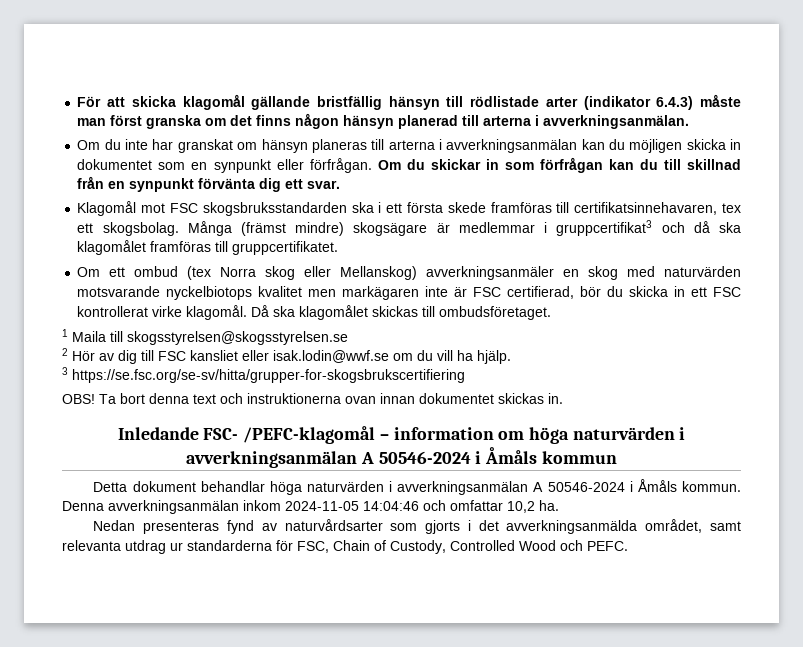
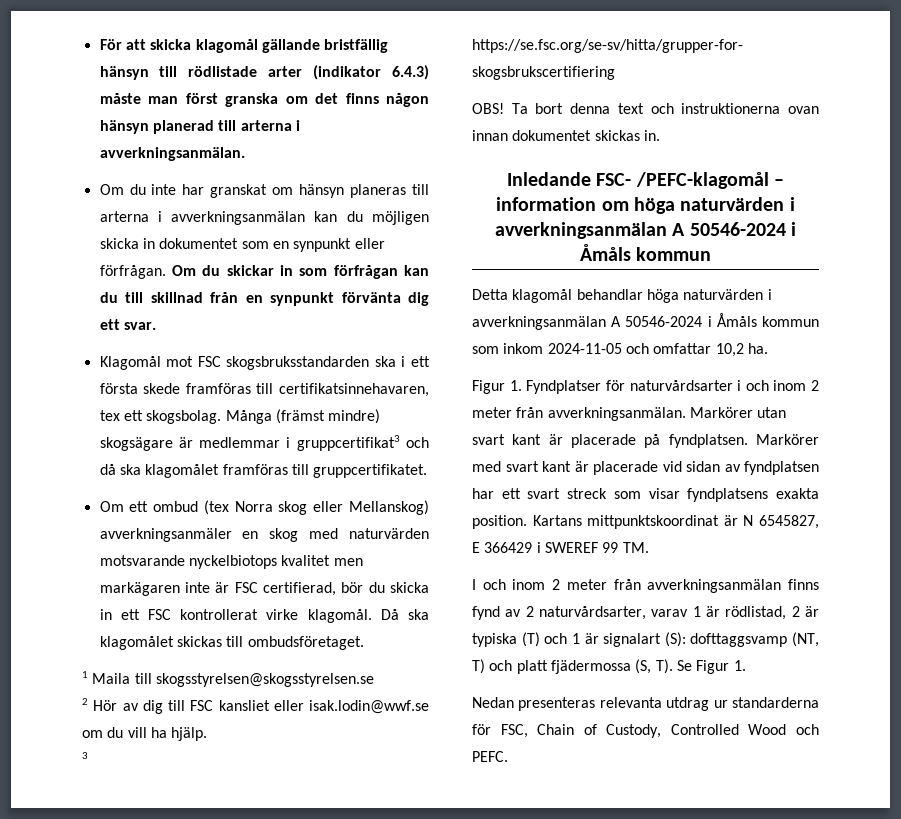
- Detta dokument behandlar höga naturvärden i avverkningsanmälan A 50546-2024 i Åmåls kommun. Denna avverkningsanmälan inkom 2024-11-05 14:04:46 och omfattar 10,2 ha.
+ Detta klagomål behandlar höga naturvärden i avverkningsanmälan A 50546-2024 i Åmåls kommun som inkom 2024-11-05 och omfattar 10,2 ha.
- Nedan presenteras fynd av naturvårdsarter som gjorts i det avverkningsanmälda området, samt relevanta utdrag ur standarderna för FSC, Chain of Custody, Controlled Wood och PEFC.
+ Figur 1. Fyndplatser för naturvårdsarter i och inom 2 meter från avverkningsanmälan. Markörer utan svart kant är placerade på fyndplatsen. Markörer med svart kant är placerade vid sidan av fyndplatsen har ett svart streck som visar fyndplatsens exakta position. Kartans mittpunktskoordinat är N 6545827, E 366429 i SWEREF 99 TM.
+ I och inom 2 meter från avverkningsanmälan finns fynd av 2 naturvårdsarter, varav 1 är rödlistad, 2 är typiska (T) och 1 är signalart (S): dofttaggsvamp (NT, T) och platt fjädermossa (S, T). Se Figur 1.
+ Nedan presenteras relevanta utdrag ur standarderna för FSC, Chain of Custody, Controlled Wood och PEFC.

